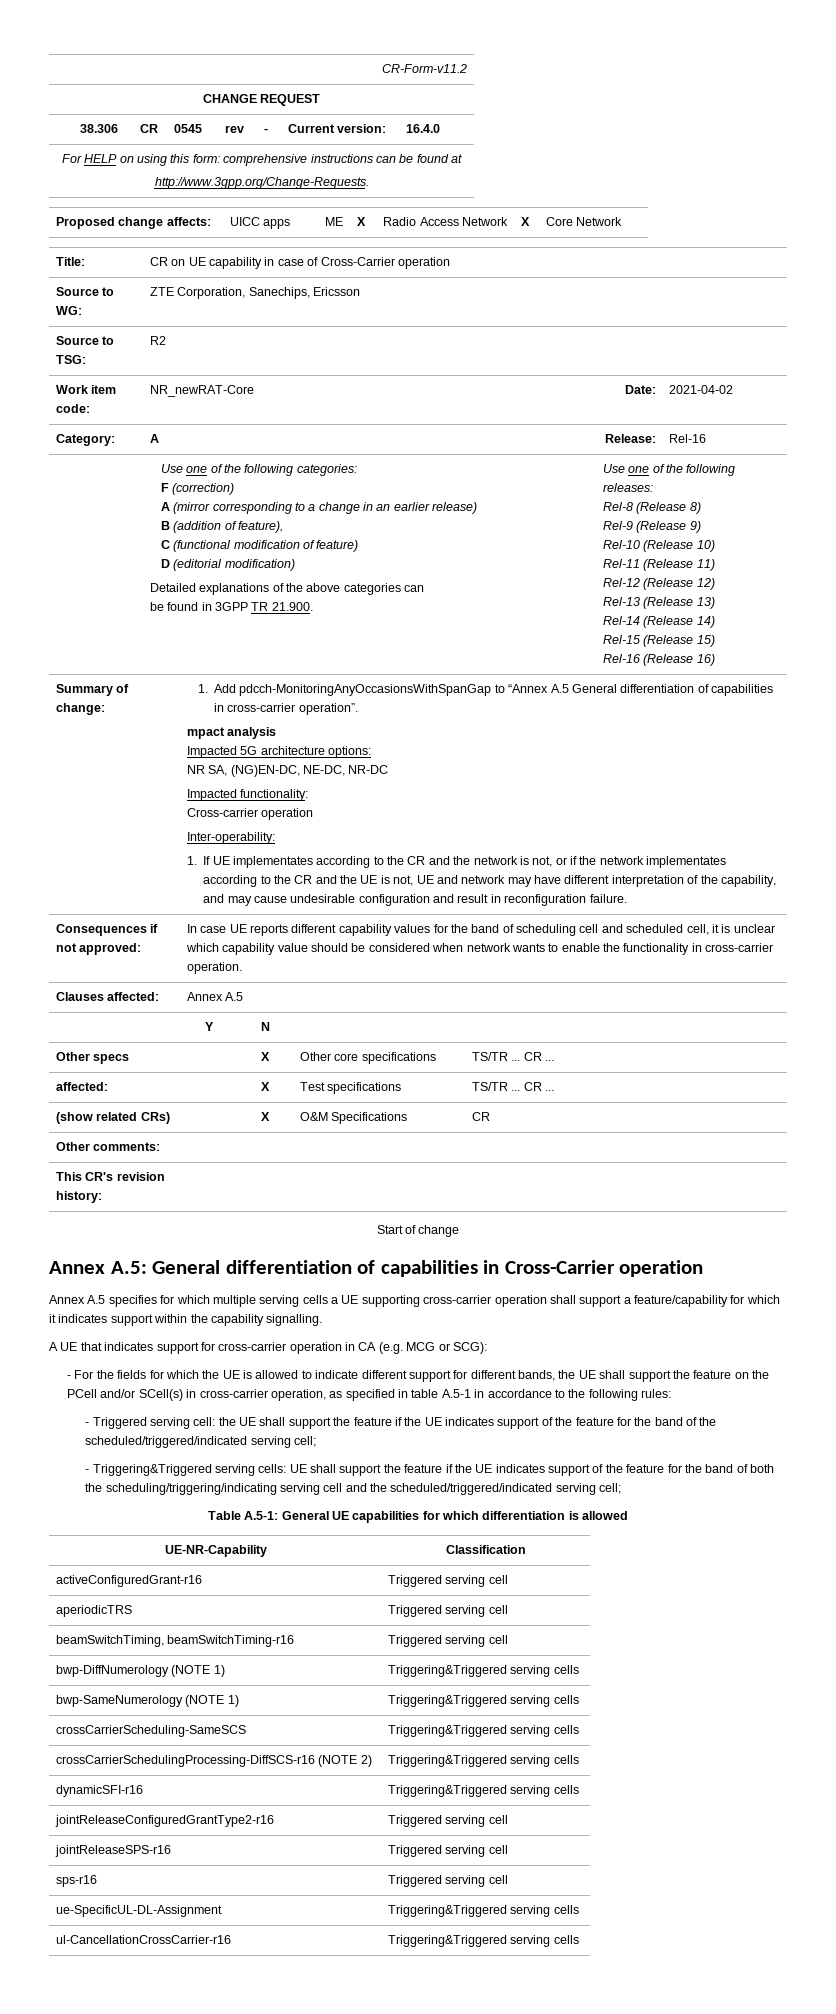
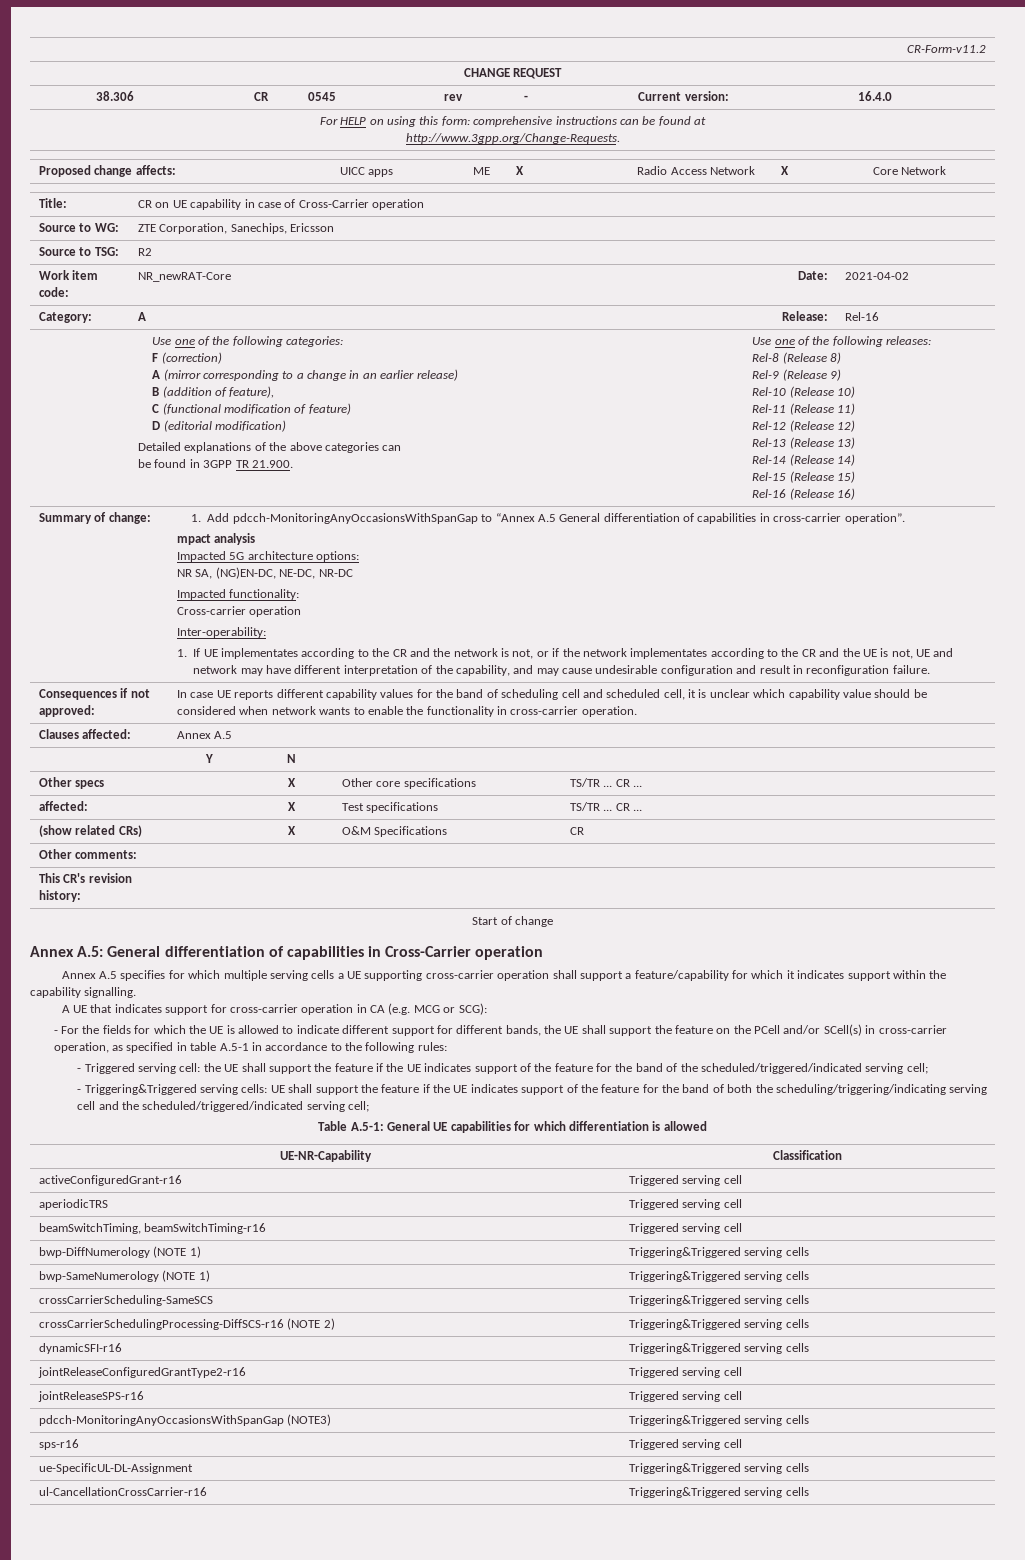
+ pdcch-MonitoringAnyOccasionsWithSpanGap (NOTE3) | Triggering&Triggered serving cells

